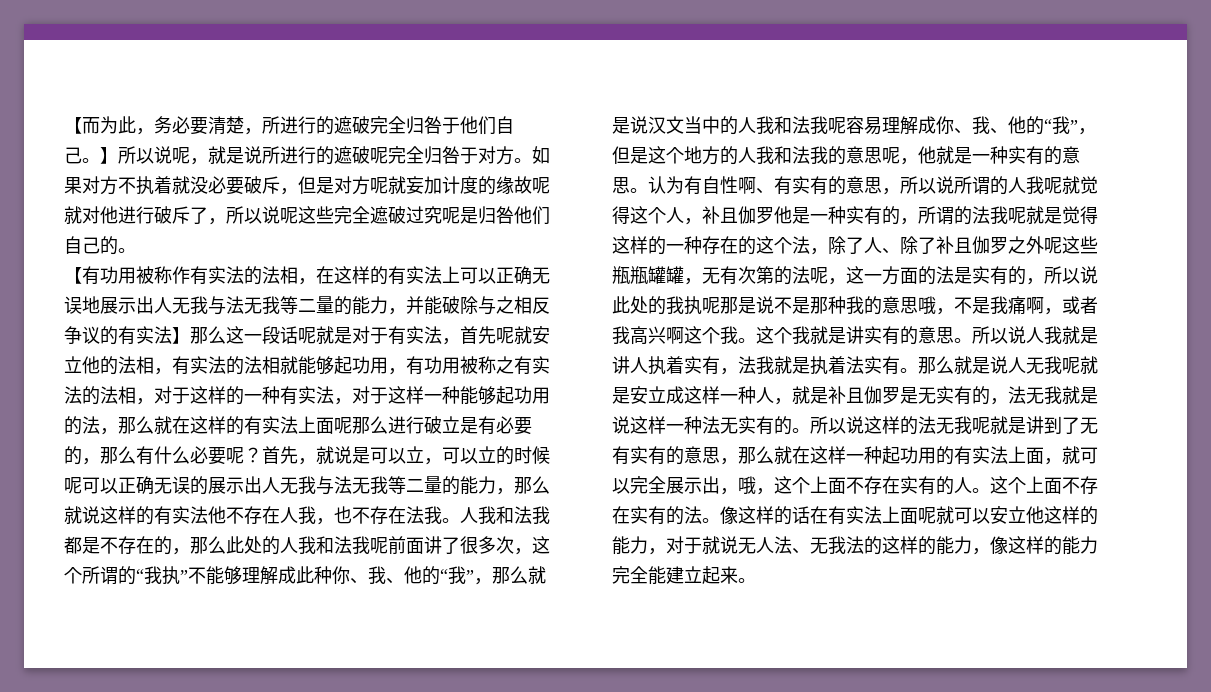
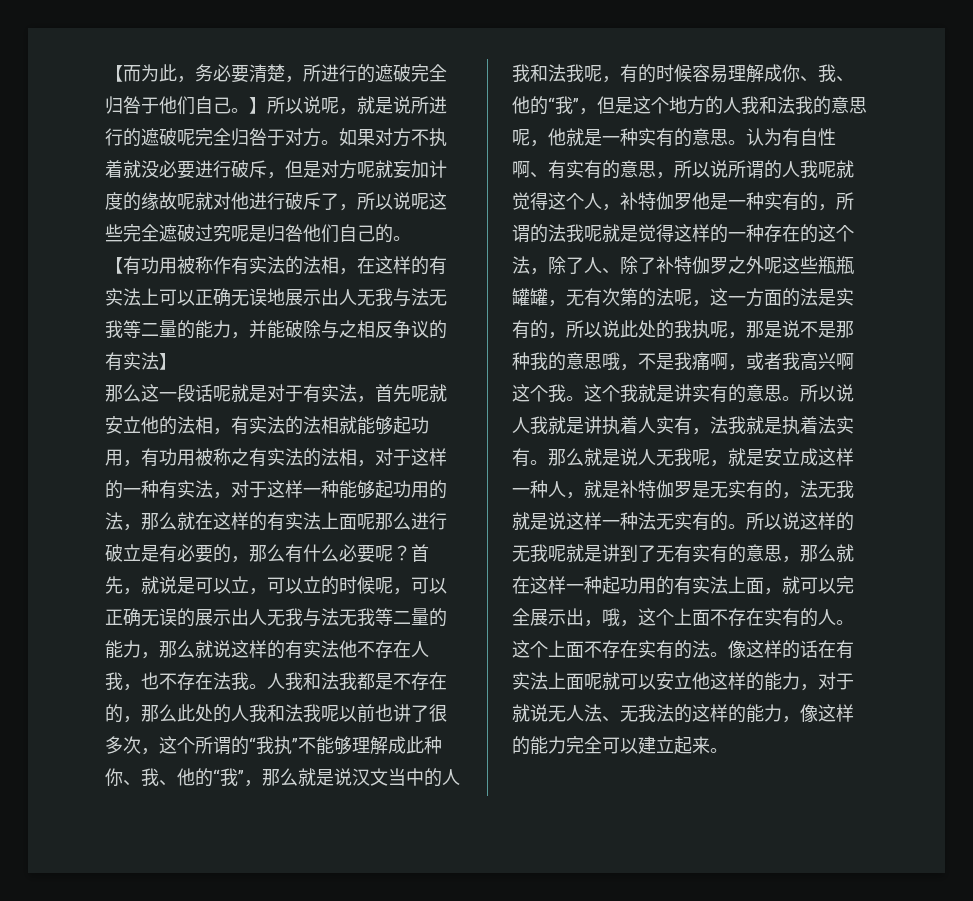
- 如果对方不执着就没必要破斥，但是对方呢就妄加计度的缘故呢就对他进行破斥了，所以说呢这些完全遮破过究呢是归咎他们自己的。
+ 如果对方不执着就没必要进行破斥，但是对方呢就妄加计度的缘故呢就对他进行破斥了，所以说呢这些完全遮破过究呢是归咎他们自己的。
- 【有功用被称作有实法的法相，在这样的有实法上可以正确无误地展示出人无我与法无我等二量的能力，并能破除与之相反争议的有实法】那么这一段话呢就是对于有实法，首先呢就安立他的法相，有实法的法相就能够起功用，有功用被称之有实法的法相，对于这样的一种有实法，对于这样一种能够起功用的法，那么就在这样的有实法上面呢那么进行破立是有必要的，那么有什么必要呢？
+ 【有功用被称作有实法的法相，在这样的有实法上可以正确无误地展示出人无我与法无我等二量的能力，并能破除与之相反争议的有实法】
+ 那么这一段话呢就是对于有实法，首先呢就安立他的法相，有实法的法相就能够起功用，有功用被称之有实法的法相，对于这样的一种有实法，对于这样一种能够起功用的法，那么就在这样的有实法上面呢那么进行破立是有必要的，那么有什么必要呢？
- 首先，就说是可以立，可以立的时候呢可以正确无误的展示出人无我与法无我等二量的能力，那么就说这样的有实法他不存在人我，也不存在法我。
+ 首先，就说是可以立，可以立的时候呢，可以正确无误的展示出人无我与法无我等二量的能力，那么就说这样的有实法他不存在人我，也不存在法我。
- 人我和法我都是不存在的，那么此处的人我和法我呢前面讲了很多次，这个所谓的“我执”不能够理解成此种你、我、他的“我”，那么就是说汉文当中的人我和法我呢容易理解成你、我、他的“我”，但是这个地方的人我和法我的意思呢，他就是一种实有的意思。
+ 人我和法我都是不存在的，那么此处的人我和法我呢以前也讲了很多次，这个所谓的“我执”不能够理解成此种你、我、他的“我”，那么就是说汉文当中的人我和法我呢，有的时候容易理解成你、我、他的“我”，但是这个地方的人我和法我的意思呢，他就是一种实有的意思。
- 认为有自性啊、有实有的意思，所以说所谓的人我呢就觉得这个人，补且伽罗他是一种实有的，所谓的法我呢就是觉得这样的一种存在的这个法，除了人、除了补且伽罗之外呢这些瓶瓶罐罐，无有次第的法呢，这一方面的法是实有的，所以说此处的我执呢那是说不是那种我的意思哦，不是我痛啊，或者我高兴啊这个我。
+ 认为有自性啊、有实有的意思，所以说所谓的人我呢就觉得这个人，补特伽罗他是一种实有的，所谓的法我呢就是觉得这样的一种存在的这个法，除了人、除了补特伽罗之外呢这些瓶瓶罐罐，无有次第的法呢，这一方面的法是实有的，所以说此处的我执呢，那是说不是那种我的意思哦，不是我痛啊，或者我高兴啊这个我。
- 所以说人我就是讲人执着实有，法我就是执着法实有。
+ 所以说人我就是讲执着人实有，法我就是执着法实有。
- 那么就是说人无我呢就是安立成这样一种人，就是补且伽罗是无实有的，法无我就是说这样一种法无实有的。
+ 那么就是说人无我呢，就是安立成这样一种人，就是补特伽罗是无实有的，法无我就是说这样一种法无实有的。
- 所以说这样的法无我呢就是讲到了无有实有的意思，那么就在这样一种起功用的有实法上面，就可以完全展示出，哦，这个上面不存在实有的人。
+ 所以说这样的无我呢就是讲到了无有实有的意思，那么就在这样一种起功用的有实法上面，就可以完全展示出，哦，这个上面不存在实有的人。
- 像这样的话在有实法上面呢就可以安立他这样的能力，对于就说无人法、无我法的这样的能力，像这样的能力完全能建立起来。
+ 像这样的话在有实法上面呢就可以安立他这样的能力，对于就说无人法、无我法的这样的能力，像这样的能力完全可以建立起来。

